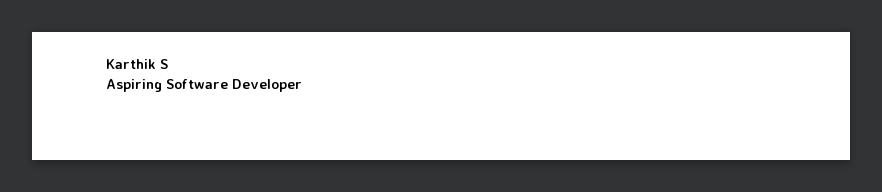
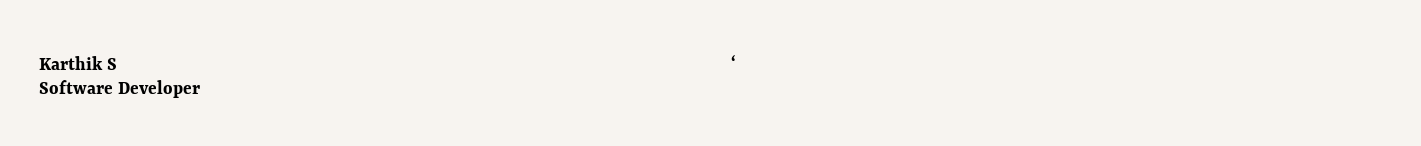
- Aspiring Software Developer
+ Software Developer
+ ‘

